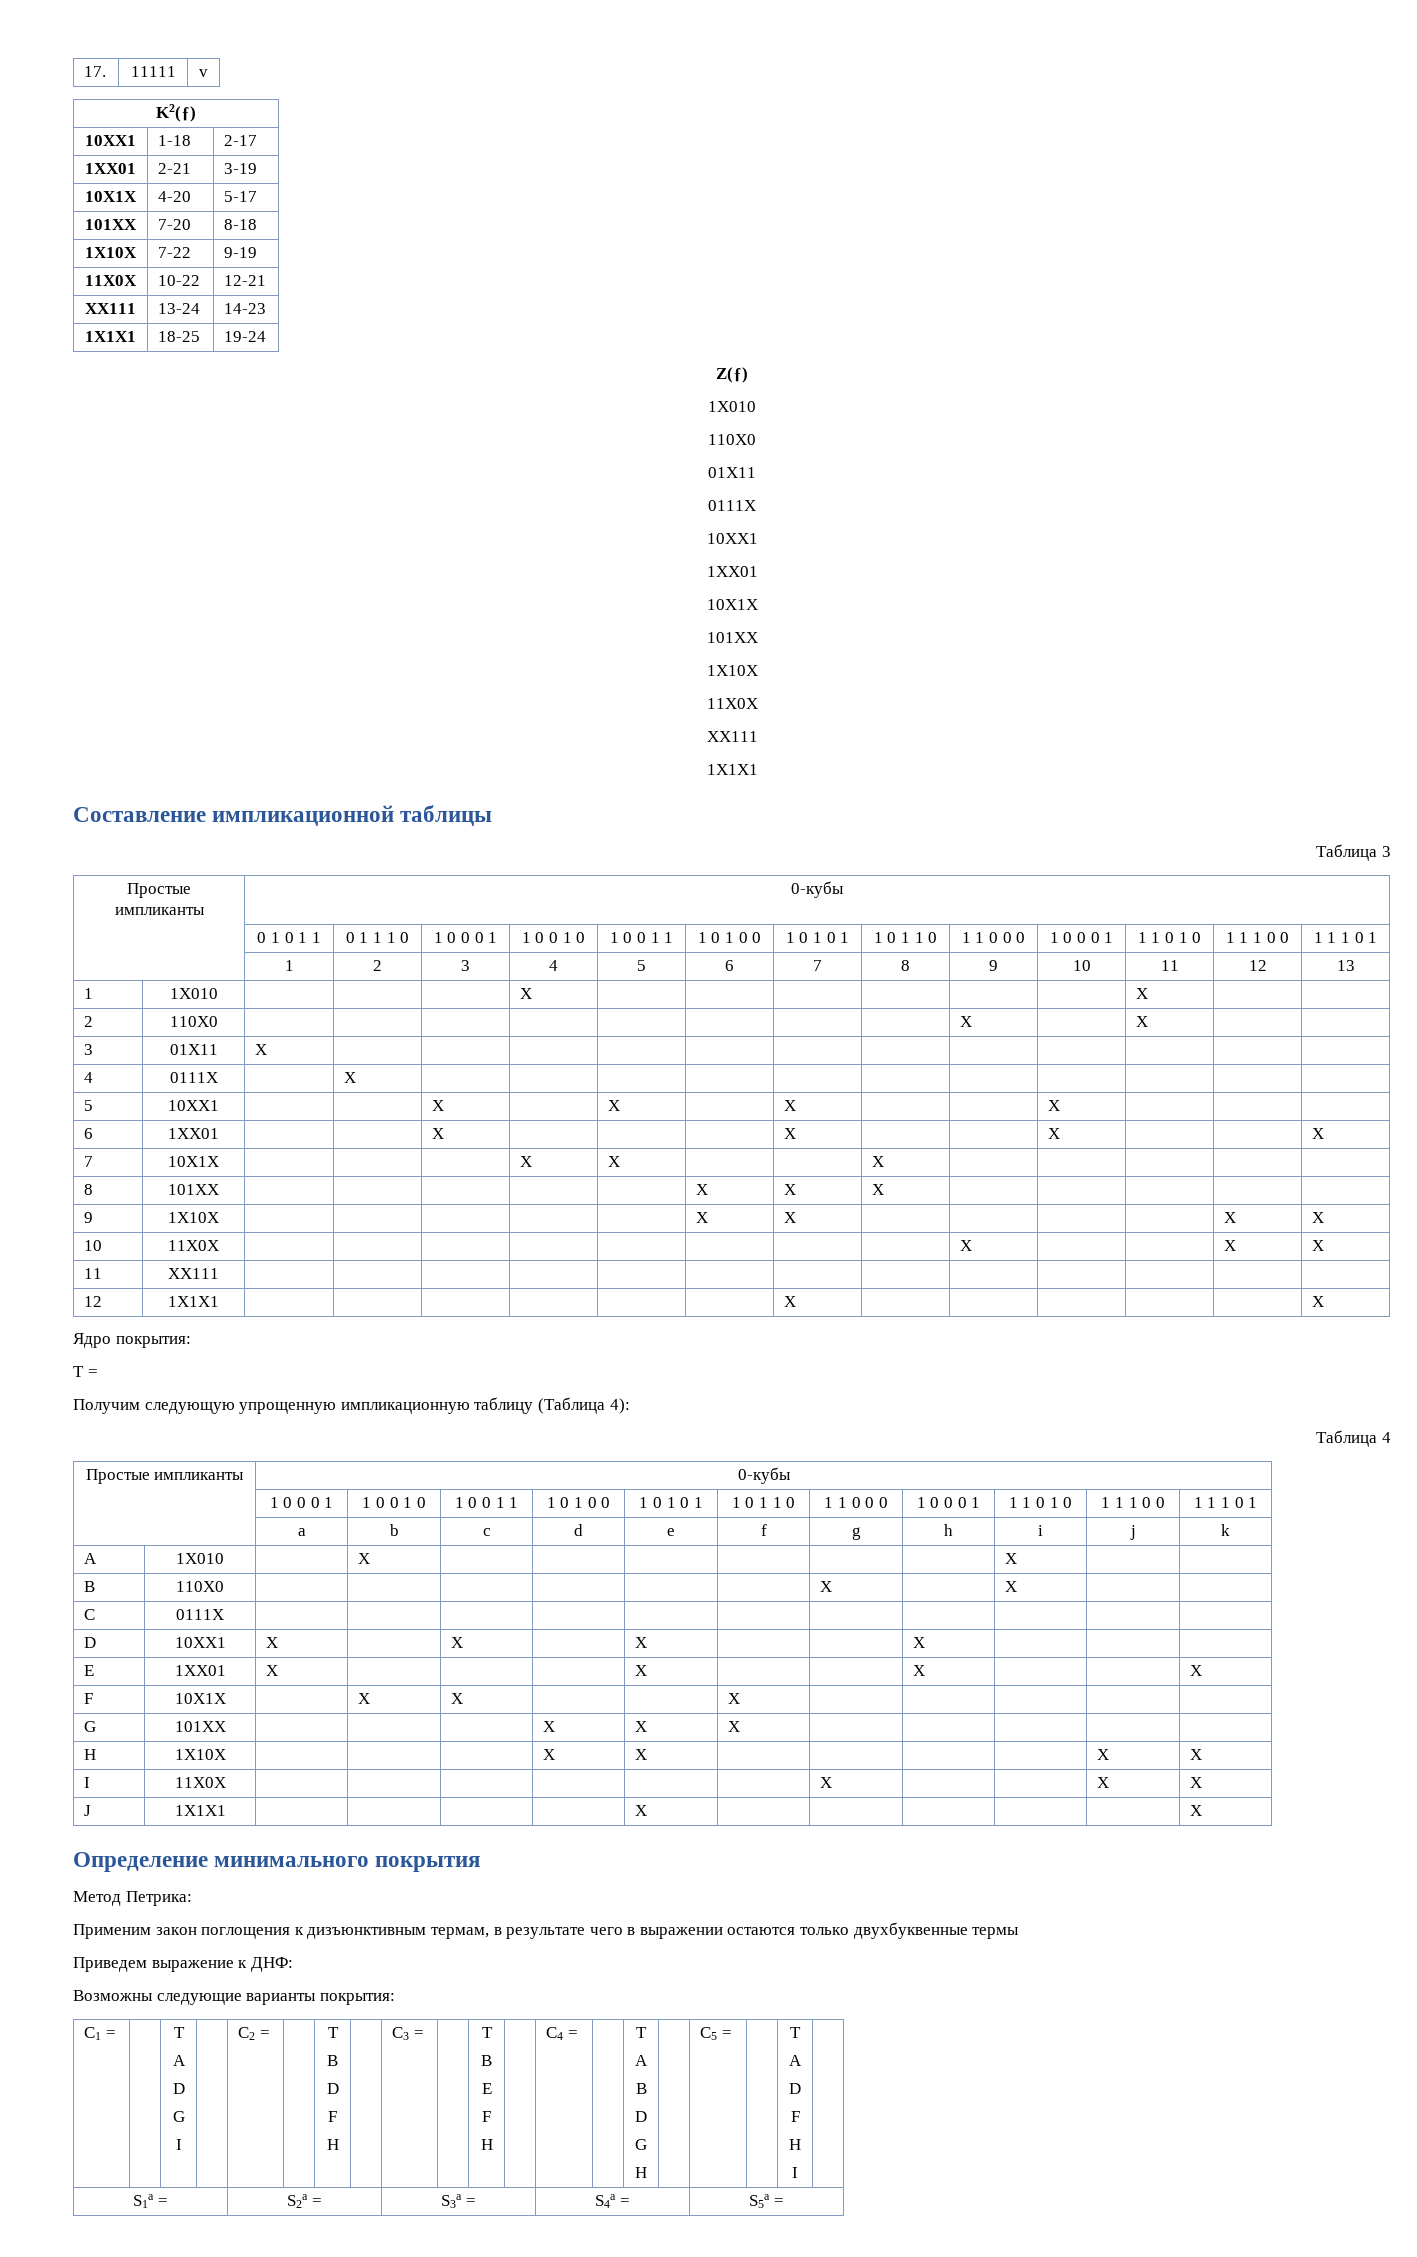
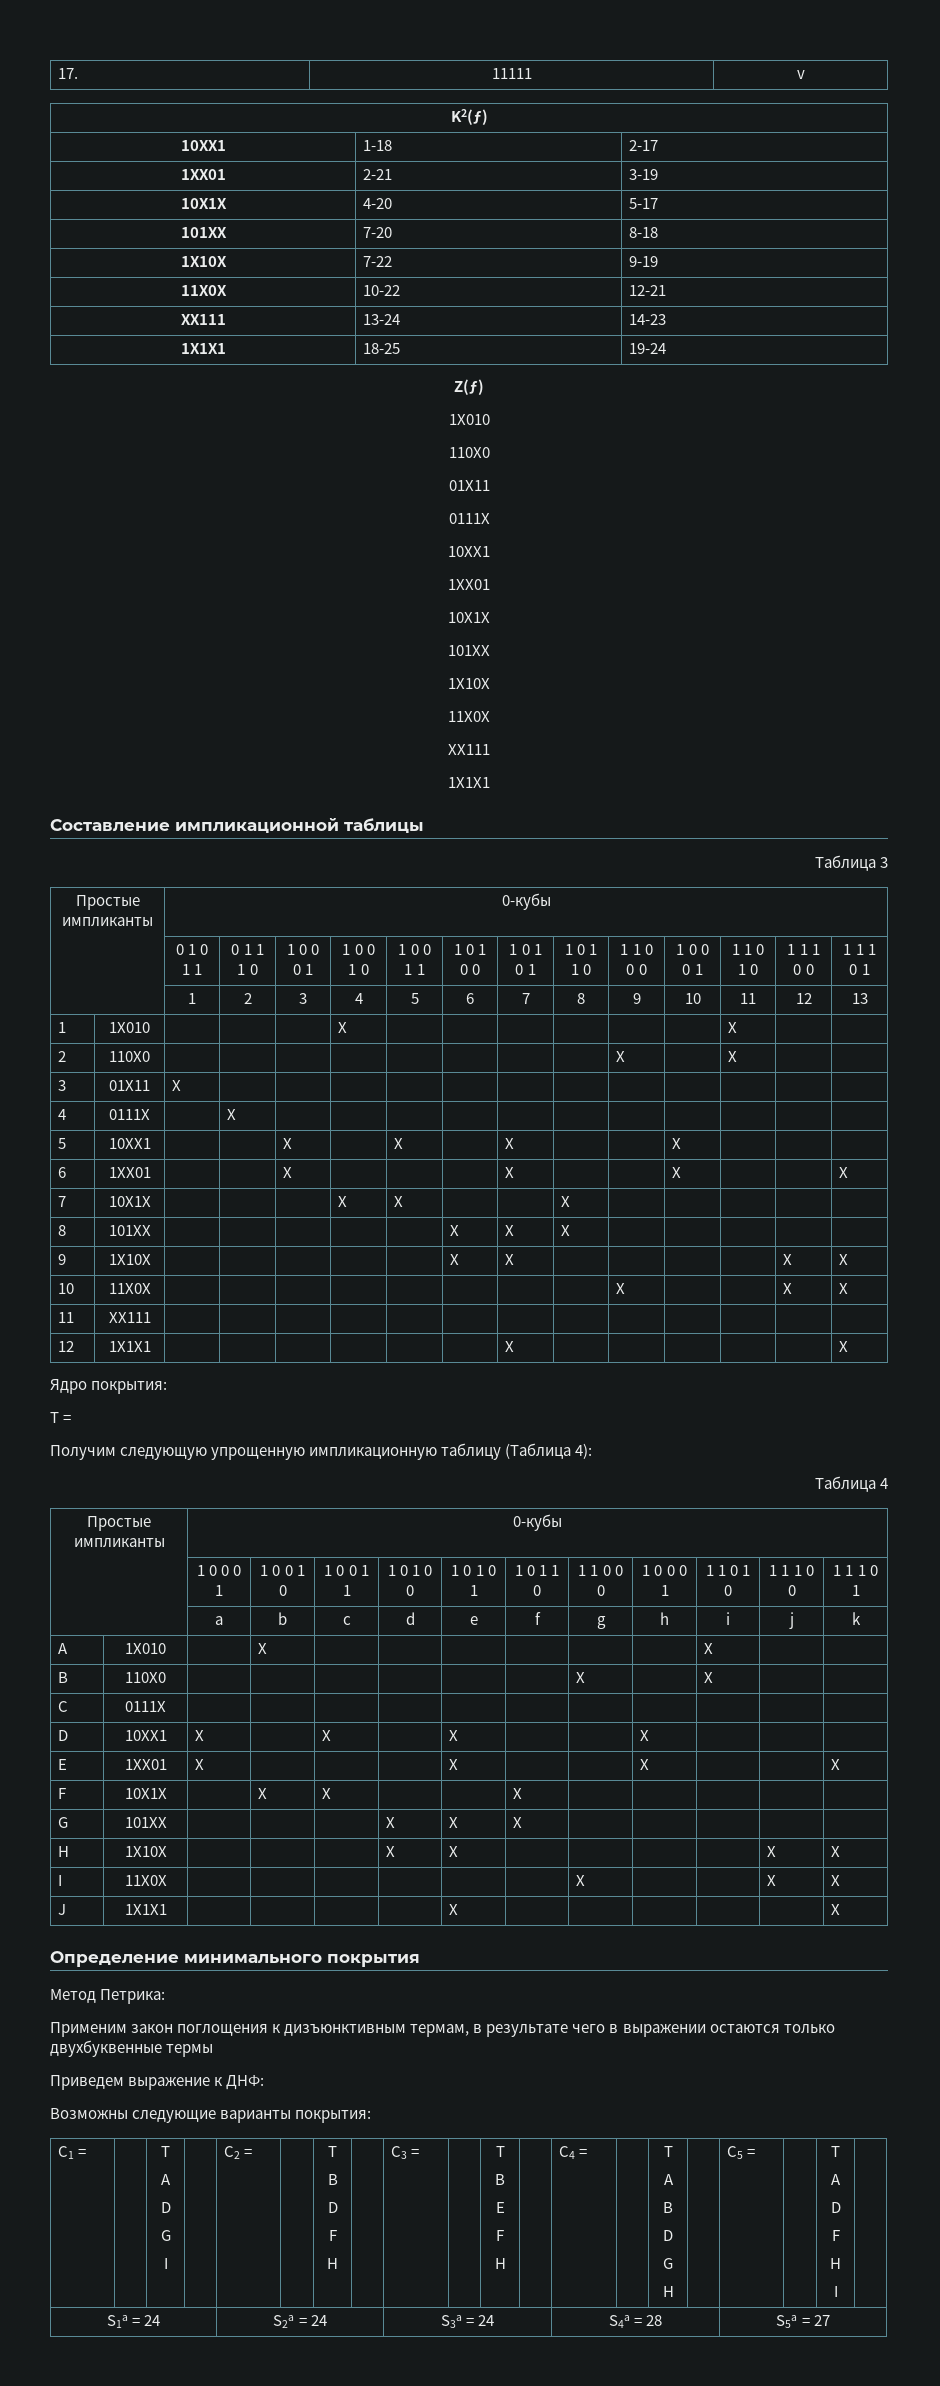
- S1a = | S2a = | S3a = | S4a = | S5a =
+ S1a = 24 | S2a = 24 | S3a = 24 | S4a = 28 | S5a = 27

